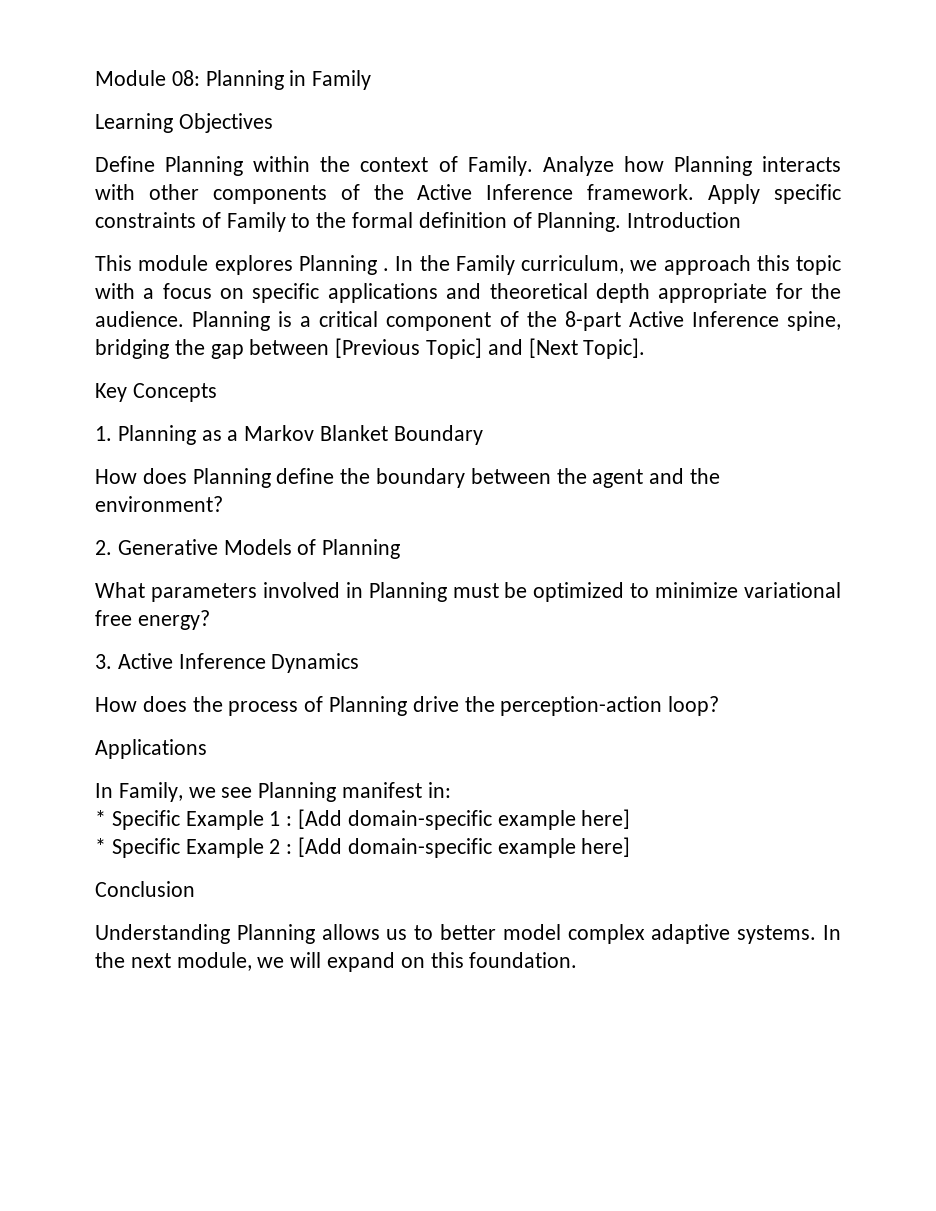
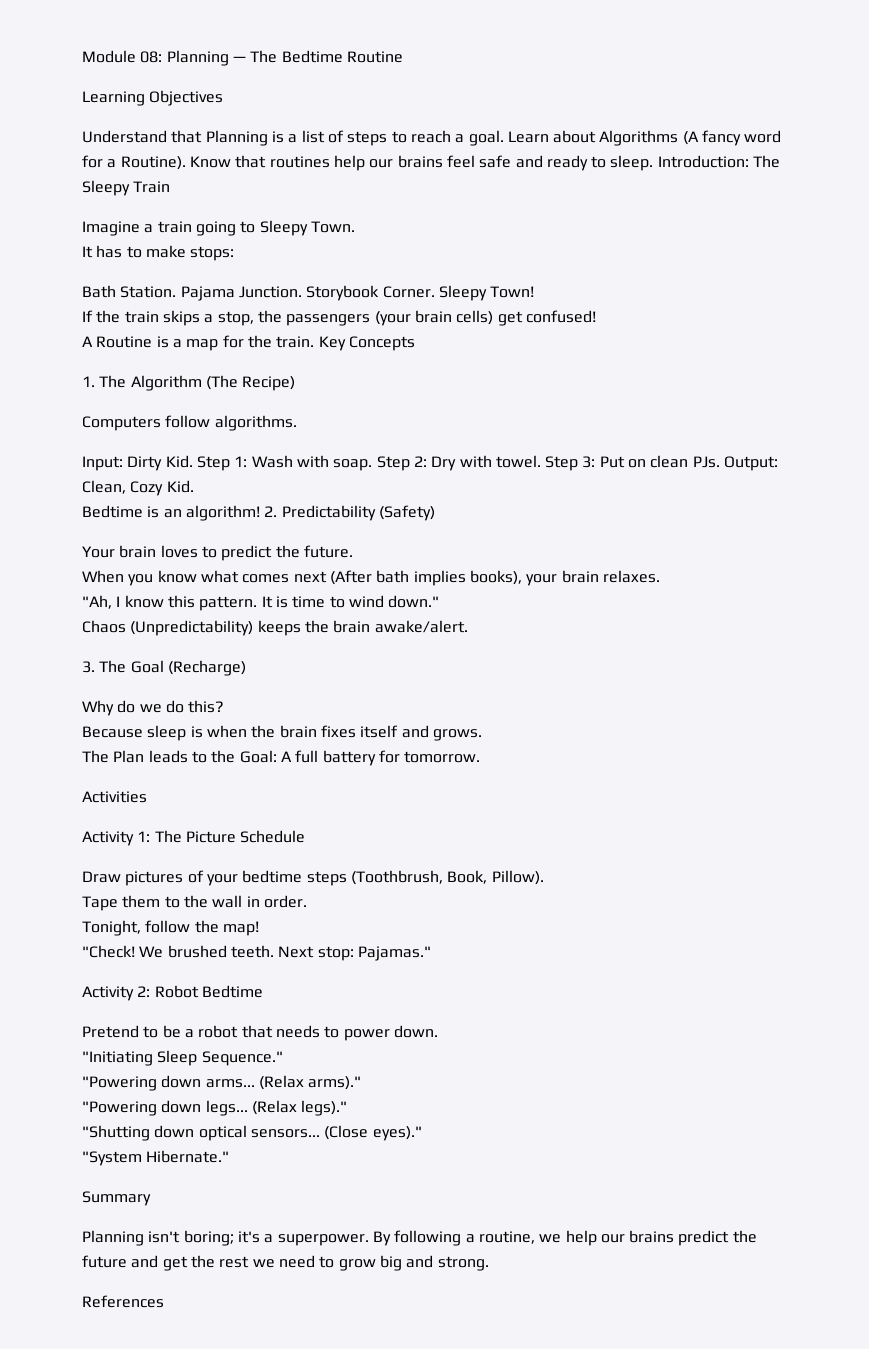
- Module 08: Planning in Family
+ Module 08: Planning — The Bedtime Routine
  Learning Objectives
- Define Planning within the context of Family. Analyze how Planning interacts with other components of the Active Inference framework. Apply specific constraints of Family to the formal definition of Planning. Introduction
- This module explores Planning . In the Family curriculum, we approach this topic with a focus on specific applications and theoretical depth appropriate for the audience. Planning is a critical component of the 8-part Active Inference spine, bridging the gap between [Previous Topic] and [Next Topic].
- Key Concepts
- 1. Planning as a Markov Blanket Boundary
- How does Planning define the boundary between the agent and the environment?
- 2. Generative Models of Planning
- What parameters involved in Planning must be optimized to minimize variational free energy?
- 3. Active Inference Dynamics
- How does the process of Planning drive the perception-action loop?
- Applications
- In Family, we see Planning manifest in:
- * Specific Example 1 : [Add domain-specific example here]
- * Specific Example 2 : [Add domain-specific example here]
- Conclusion
- Understanding Planning allows us to better model complex adaptive systems. In the next module, we will expand on this foundation.
+ Understand that Planning is a list of steps to reach a goal. Learn about Algorithms (A fancy word for a Routine). Know that routines help our brains feel safe and ready to sleep. Introduction: The Sleepy Train
+ Imagine a train going to Sleepy Town.
+ It has to make stops:
+ Bath Station. Pajama Junction. Storybook Corner. Sleepy Town!
+ If the train skips a stop, the passengers (your brain cells) get confused!
+ A Routine is a map for the train. Key Concepts
+ 1. The Algorithm (The Recipe)
+ Computers follow algorithms.
+ Input: Dirty Kid. Step 1: Wash with soap. Step 2: Dry with towel. Step 3: Put on clean PJs. Output: Clean, Cozy Kid.
+ Bedtime is an algorithm! 2. Predictability (Safety)
+ Your brain loves to predict the future.
+ When you know what comes next (After bath implies books), your brain relaxes.
+ "Ah, I know this pattern. It is time to wind down."
+ Chaos (Unpredictability) keeps the brain awake/alert.
+ 3. The Goal (Recharge)
+ Why do we do this?
+ Because sleep is when the brain fixes itself and grows.
+ The Plan leads to the Goal: A full battery for tomorrow.
+ Activities
+ Activity 1: The Picture Schedule
+ Draw pictures of your bedtime steps (Toothbrush, Book, Pillow).
+ Tape them to the wall in order.
+ Tonight, follow the map!
+ "Check! We brushed teeth. Next stop: Pajamas."
+ Activity 2: Robot Bedtime
+ Pretend to be a robot that needs to power down.
+ "Initiating Sleep Sequence."
+ "Powering down arms... (Relax arms)."
+ "Powering down legs... (Relax legs)."
+ "Shutting down optical sensors... (Close eyes)."
+ "System Hibernate."
+ Summary
+ Planning isn't boring; it's a superpower. By following a routine, we help our brains predict the future and get the rest we need to grow big and strong.
+ References

